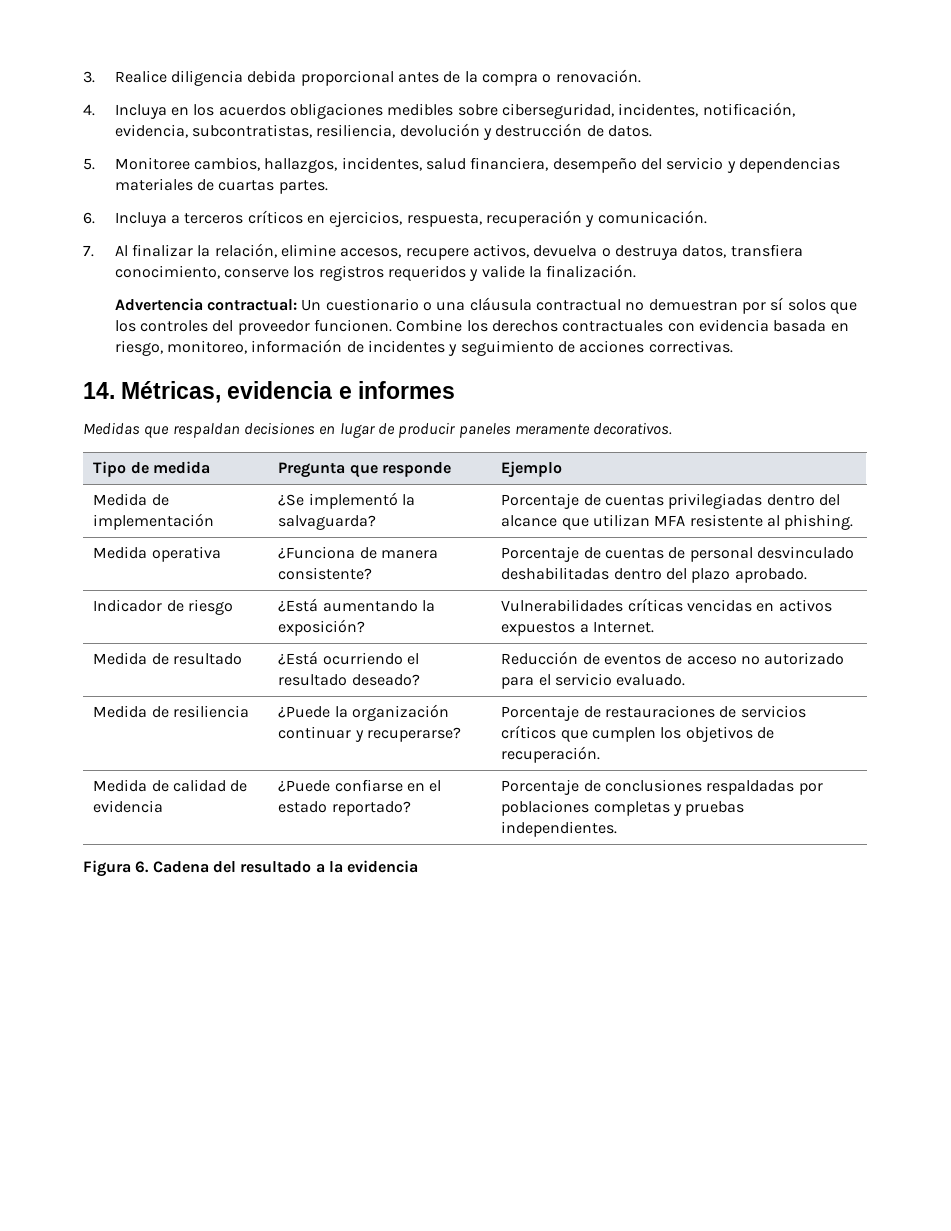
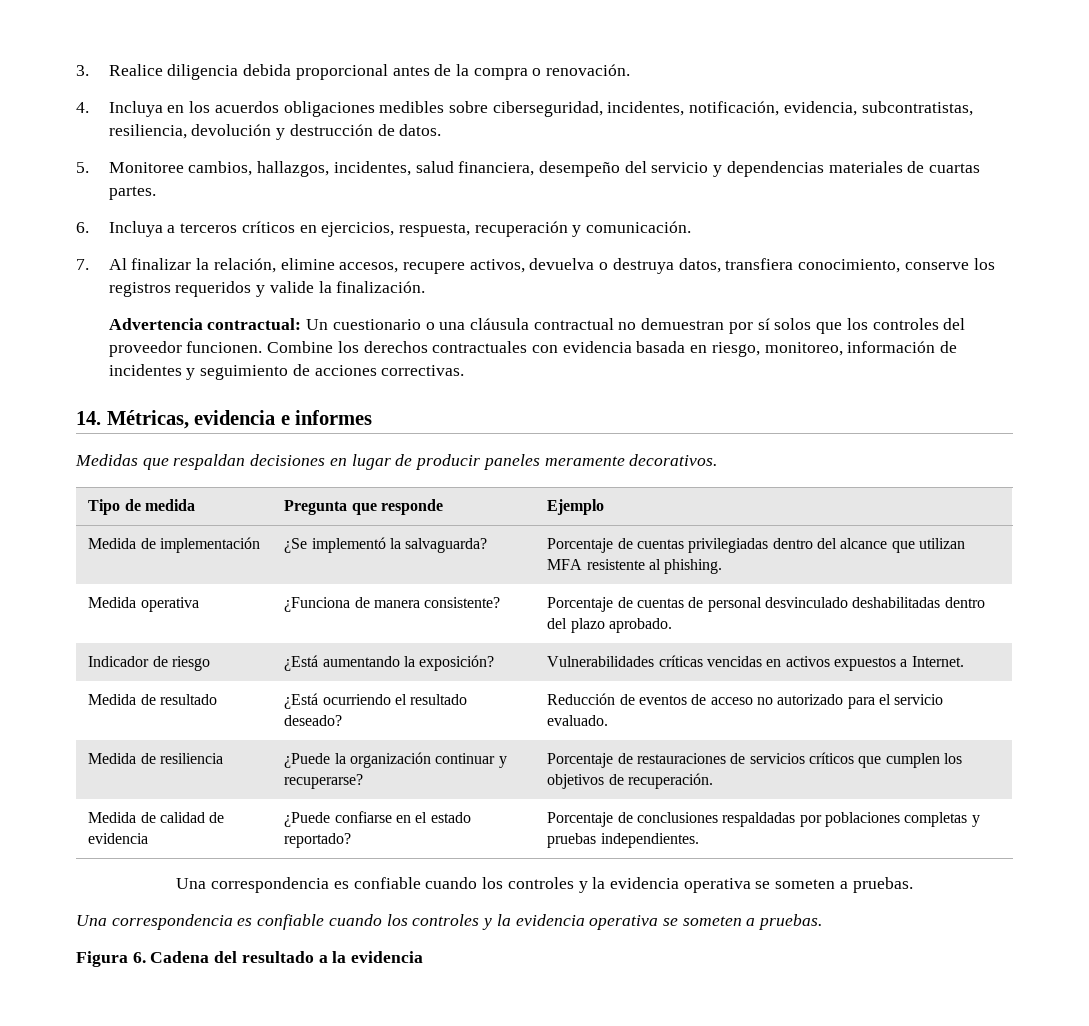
  Medida de calidad de evidencia | ¿Puede confiarse en el estado reportado? | Porcentaje de conclusiones respaldadas por poblaciones completas y pruebas independientes.
+ Una correspondencia es confiable cuando los controles y la evidencia operativa se someten a pruebas.
+ Una correspondencia es confiable cuando los controles y la evidencia operativa se someten a pruebas.

